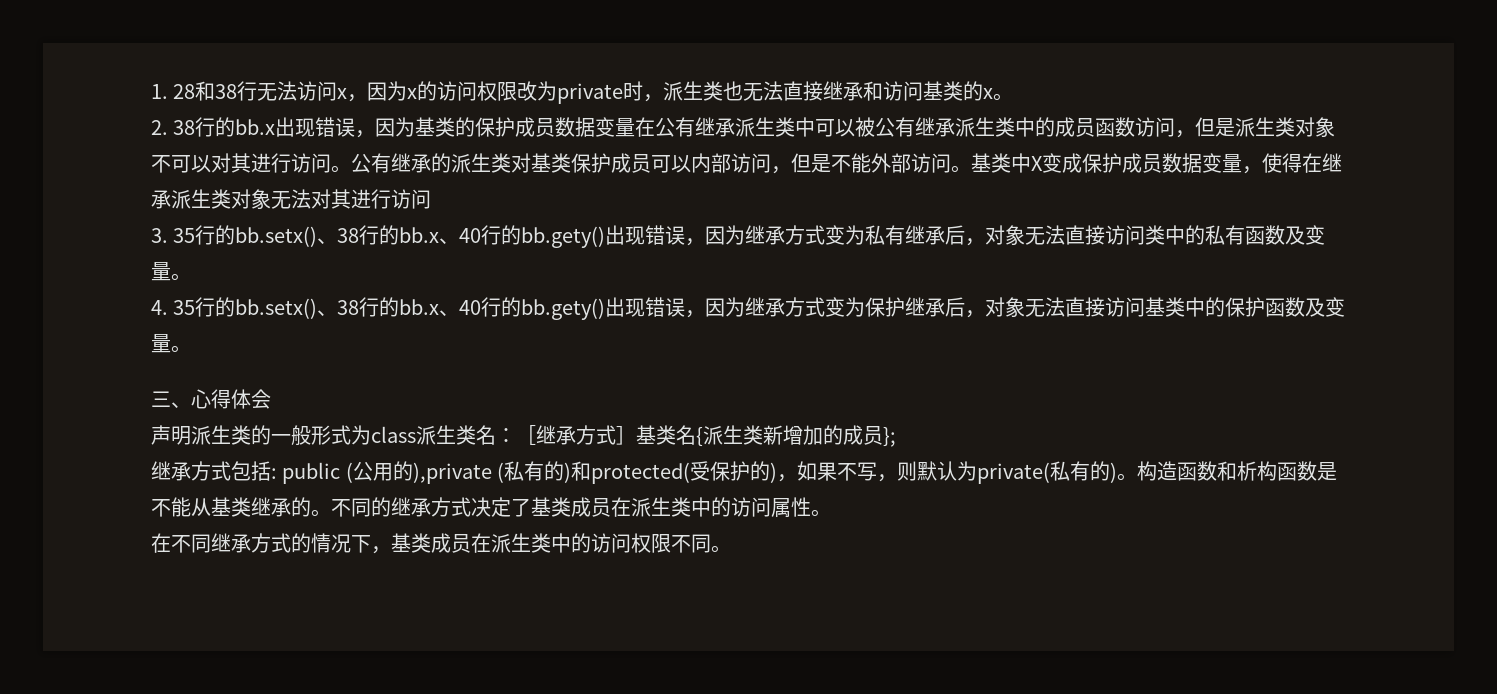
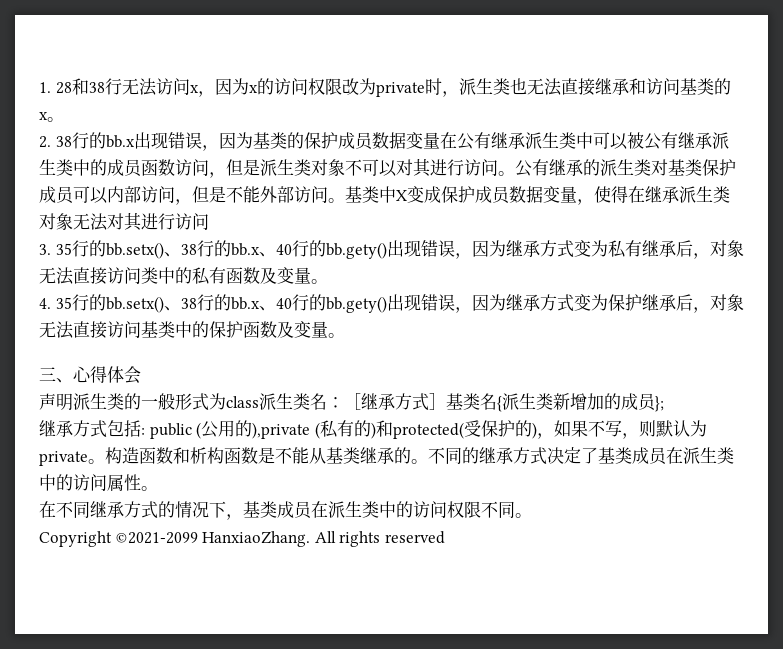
- 继承方式包括: public (公用的),private (私有的)和protected(受保护的)，如果不写，则默认为private(私有的)。
+ 继承方式包括: public (公用的),private (私有的)和protected(受保护的)，如果不写，则默认为private。
+ Copyright ©2021-2099 HanxiaoZhang. All rights reserved

